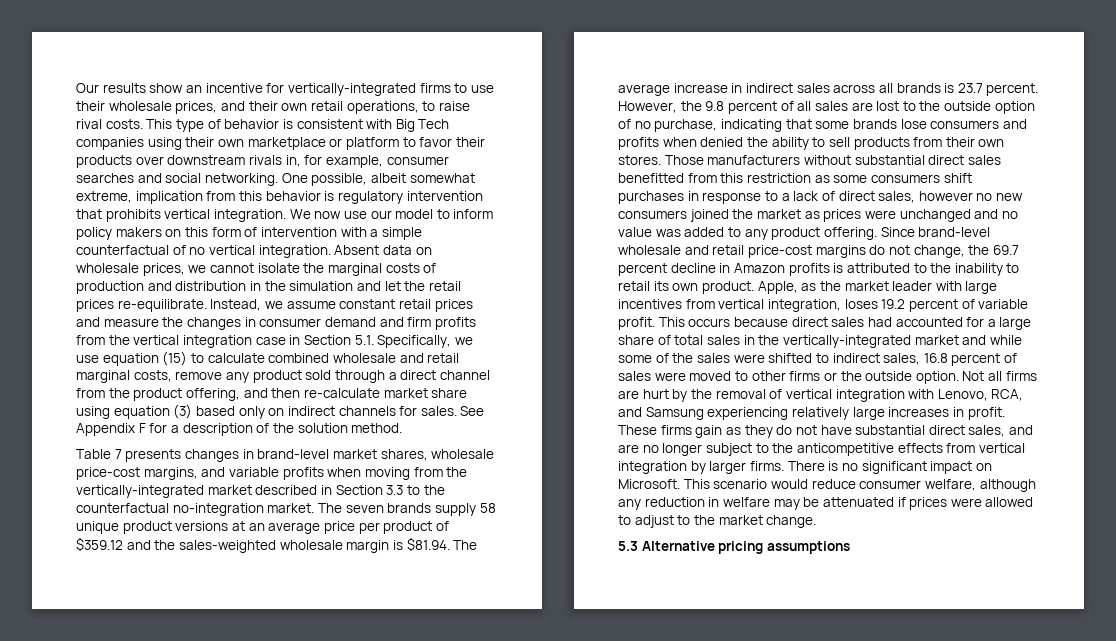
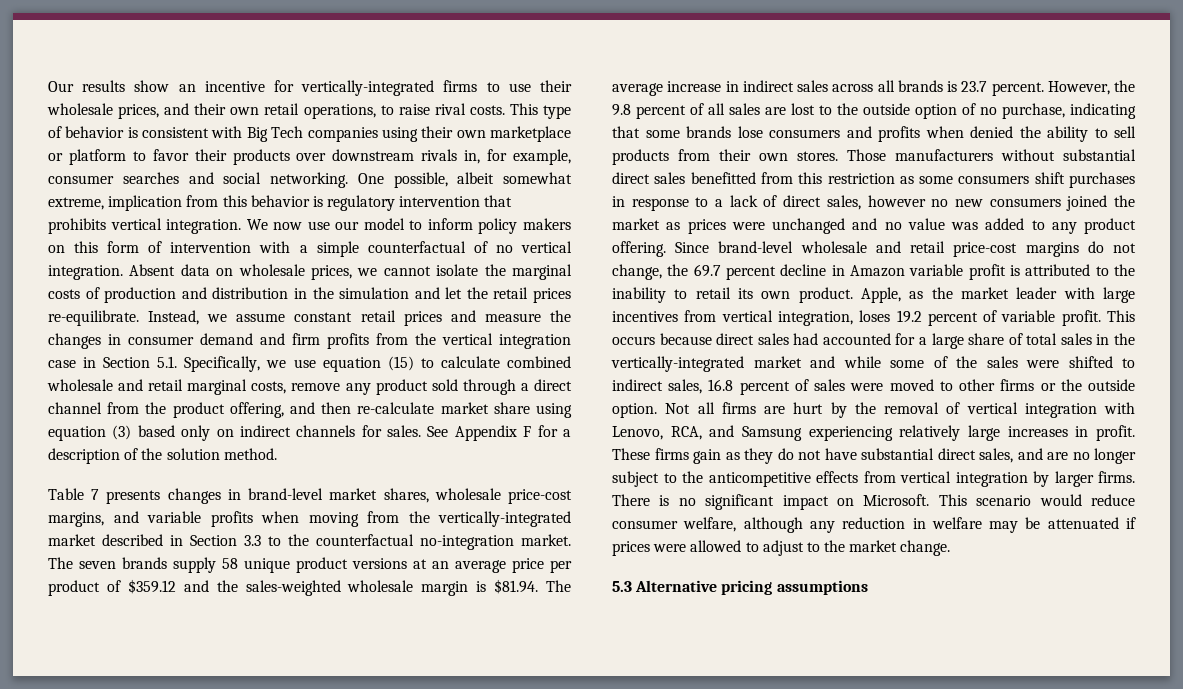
- Since brand-level wholesale and retail price-cost margins do not change, the 69.7 percent decline in Amazon profits is attributed to the inability to retail its own product.
+ Since brand-level wholesale and retail price-cost margins do not change, the 69.7 percent decline in Amazon variable profit is attributed to the inability to retail its own product.

